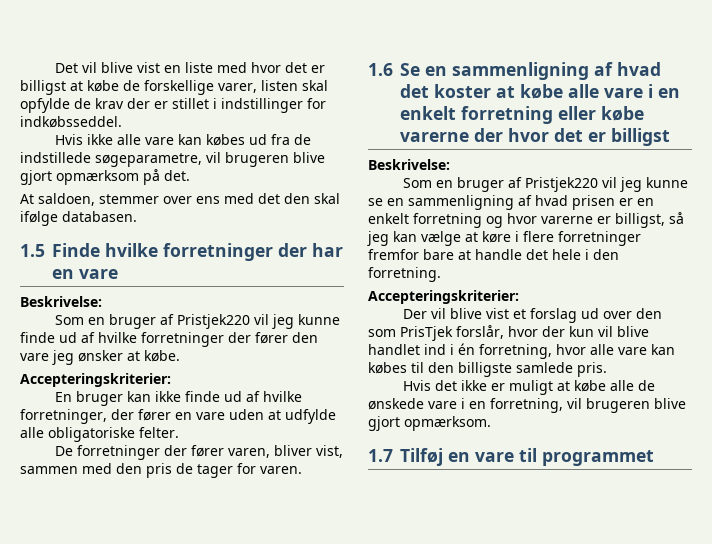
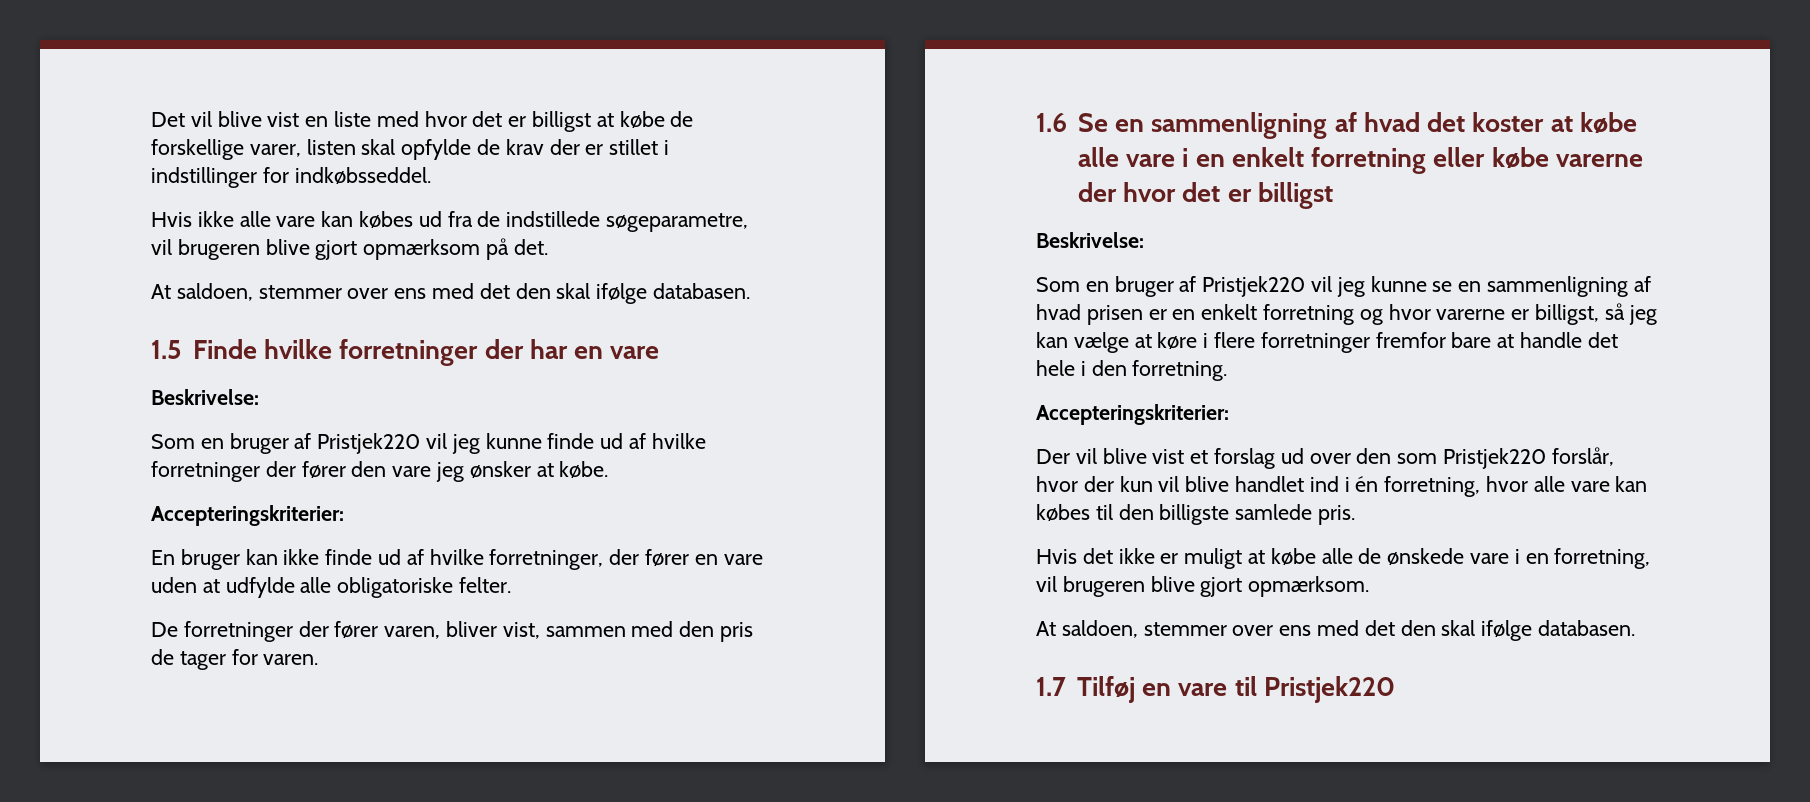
- Der vil blive vist et forslag ud over den som PrisTjek forslår, hvor der kun vil blive handlet ind i én forretning, hvor alle vare kan købes til den billigste samlede pris.
+ Der vil blive vist et forslag ud over den som Pristjek220 forslår, hvor der kun vil blive handlet ind i én forretning, hvor alle vare kan købes til den billigste samlede pris.
  Hvis det ikke er muligt at købe alle de ønskede vare i en forretning, vil brugeren blive gjort opmærksom.
+ At saldoen, stemmer over ens med det den skal ifølge databasen.
- 1.7 Tilføj en vare til programmet
+ 1.7 Tilføj en vare til Pristjek220

